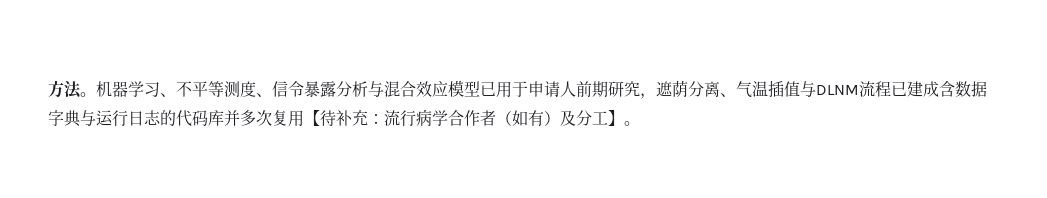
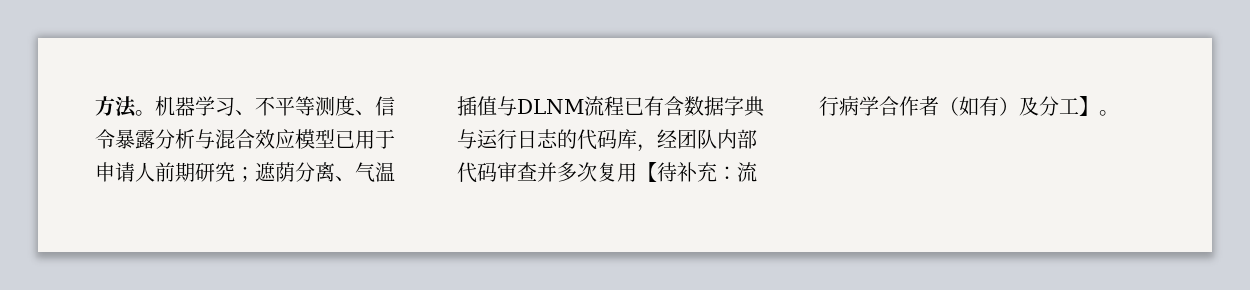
- 机器学习、不平等测度、信令暴露分析与混合效应模型已用于申请人前期研究，遮荫分离、气温插值与DLNM流程已建成含数据字典与运行日志的代码库并多次复用【待补充：流行病学合作者（如有）及分工】。
+ 机器学习、不平等测度、信令暴露分析与混合效应模型已用于申请人前期研究；遮荫分离、气温插值与DLNM流程已有含数据字典与运行日志的代码库，经团队内部代码审查并多次复用【待补充：流行病学合作者（如有）及分工】。

